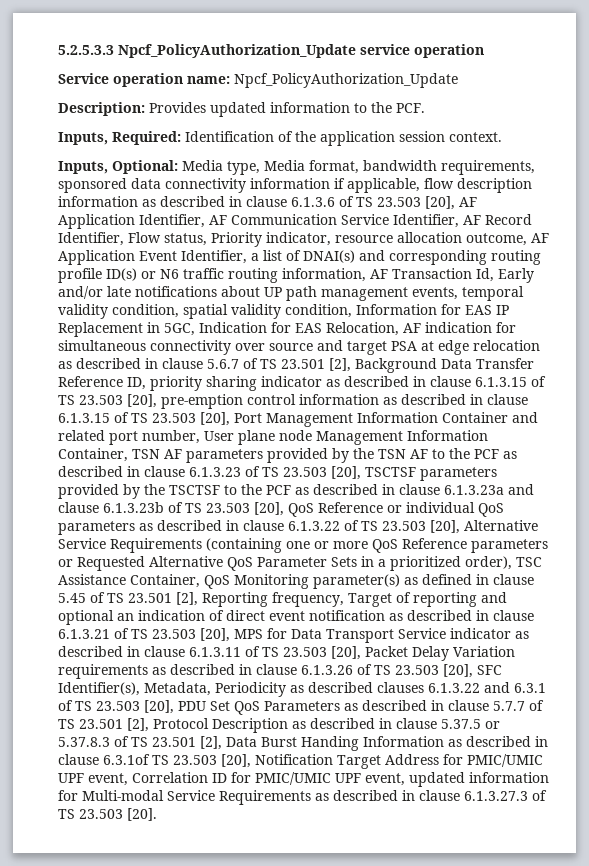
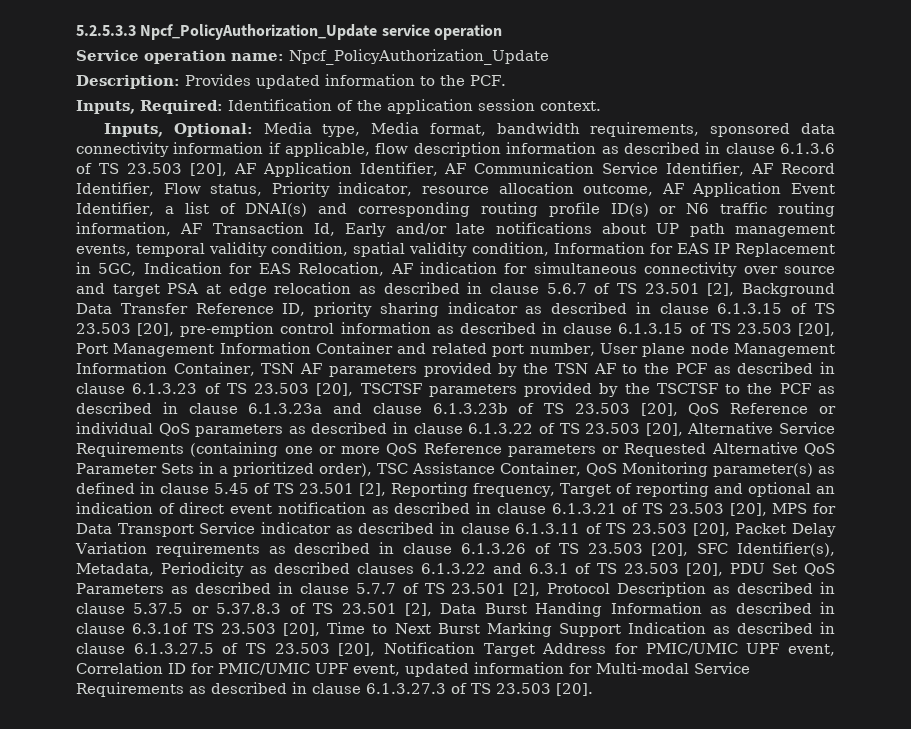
- Media type, Media format, bandwidth requirements, sponsored data connectivity information if applicable, flow description information as described in clause 6.1.3.6 of TS 23.503 [20], AF Application Identifier, AF Communication Service Identifier, AF Record Identifier, Flow status, Priority indicator, resource allocation outcome, AF Application Event Identifier, a list of DNAI(s) and corresponding routing profile ID(s) or N6 traffic routing information, AF Transaction Id, Early and/or late notifications about UP path management events, temporal validity condition, spatial validity condition, Information for EAS IP Replacement in 5GC, Indication for EAS Relocation, AF indication for simultaneous connectivity over source and target PSA at edge relocation as described in clause 5.6.7 of TS 23.501 [2], Background Data Transfer Reference ID, priority sharing indicator as described in clause 6.1.3.15 of TS 23.503 [20], pre-emption control information as described in clause 6.1.3.15 of TS 23.503 [20], Port Management Information Container and related port number, User plane node Management Information Container, TSN AF parameters provided by the TSN AF to the PCF as described in clause 6.1.3.23 of TS 23.503 [20], TSCTSF parameters provided by the TSCTSF to the PCF as described in clause 6.1.3.23a and clause 6.1.3.23b of TS 23.503 [20], QoS Reference or individual QoS parameters as described in clause 6.1.3.22 of TS 23.503 [20], Alternative Service Requirements (containing one or more QoS Reference parameters or Requested Alternative QoS Parameter Sets in a prioritized order), TSC Assistance Container, QoS Monitoring parameter(s) as defined in clause 5.45 of TS 23.501 [2], Reporting frequency, Target of reporting and optional an indication of direct event notification as described in clause 6.1.3.21 of TS 23.503 [20], MPS for Data Transport Service indicator as described in clause 6.1.3.11 of TS 23.503 [20], Packet Delay Variation requirements as described in clause 6.1.3.26 of TS 23.503 [20], SFC Identifier(s), Metadata, Periodicity as described clauses 6.1.3.22 and 6.3.1 of TS 23.503 [20], PDU Set QoS Parameters as described in clause 5.7.7 of TS 23.501 [2], Protocol Description as described in clause 5.37.5 or 5.37.8.3 of TS 23.501 [2], Data Burst Handing Information as described in clause 6.3.1of TS 23.503 [20], Notification Target Address for PMIC/UMIC UPF event, Correlation ID for PMIC/UMIC UPF event, updated information for Multi-modal Service Requirements as described in clause 6.1.3.27.3 of TS 23.503 [20].
+ Media type, Media format, bandwidth requirements, sponsored data connectivity information if applicable, flow description information as described in clause 6.1.3.6 of TS 23.503 [20], AF Application Identifier, AF Communication Service Identifier, AF Record Identifier, Flow status, Priority indicator, resource allocation outcome, AF Application Event Identifier, a list of DNAI(s) and corresponding routing profile ID(s) or N6 traffic routing information, AF Transaction Id, Early and/or late notifications about UP path management events, temporal validity condition, spatial validity condition, Information for EAS IP Replacement in 5GC, Indication for EAS Relocation, AF indication for simultaneous connectivity over source and target PSA at edge relocation as described in clause 5.6.7 of TS 23.501 [2], Background Data Transfer Reference ID, priority sharing indicator as described in clause 6.1.3.15 of TS 23.503 [20], pre-emption control information as described in clause 6.1.3.15 of TS 23.503 [20], Port Management Information Container and related port number, User plane node Management Information Container, TSN AF parameters provided by the TSN AF to the PCF as described in clause 6.1.3.23 of TS 23.503 [20], TSCTSF parameters provided by the TSCTSF to the PCF as described in clause 6.1.3.23a and clause 6.1.3.23b of TS 23.503 [20], QoS Reference or individual QoS parameters as described in clause 6.1.3.22 of TS 23.503 [20], Alternative Service Requirements (containing one or more QoS Reference parameters or Requested Alternative QoS Parameter Sets in a prioritized order), TSC Assistance Container, QoS Monitoring parameter(s) as defined in clause 5.45 of TS 23.501 [2], Reporting frequency, Target of reporting and optional an indication of direct event notification as described in clause 6.1.3.21 of TS 23.503 [20], MPS for Data Transport Service indicator as described in clause 6.1.3.11 of TS 23.503 [20], Packet Delay Variation requirements as described in clause 6.1.3.26 of TS 23.503 [20], SFC Identifier(s), Metadata, Periodicity as described clauses 6.1.3.22 and 6.3.1 of TS 23.503 [20], PDU Set QoS Parameters as described in clause 5.7.7 of TS 23.501 [2], Protocol Description as described in clause 5.37.5 or 5.37.8.3 of TS 23.501 [2], Data Burst Handing Information as described in clause 6.3.1of TS 23.503 [20], Time to Next Burst Marking Support Indication as described in clause 6.1.3.27.5 of TS 23.503 [20], Notification Target Address for PMIC/UMIC UPF event, Correlation ID for PMIC/UMIC UPF event, updated information for Multi-modal Service Requirements as described in clause 6.1.3.27.3 of TS 23.503 [20].

